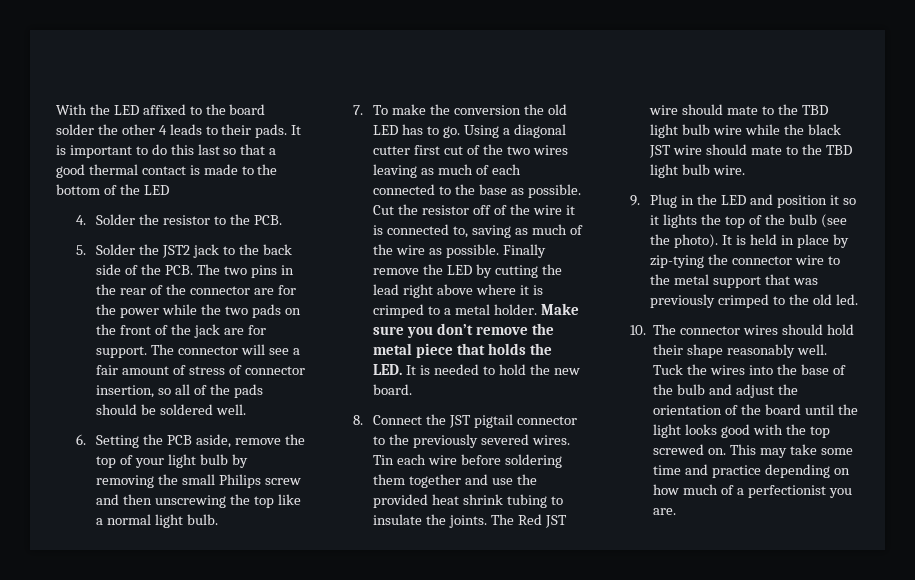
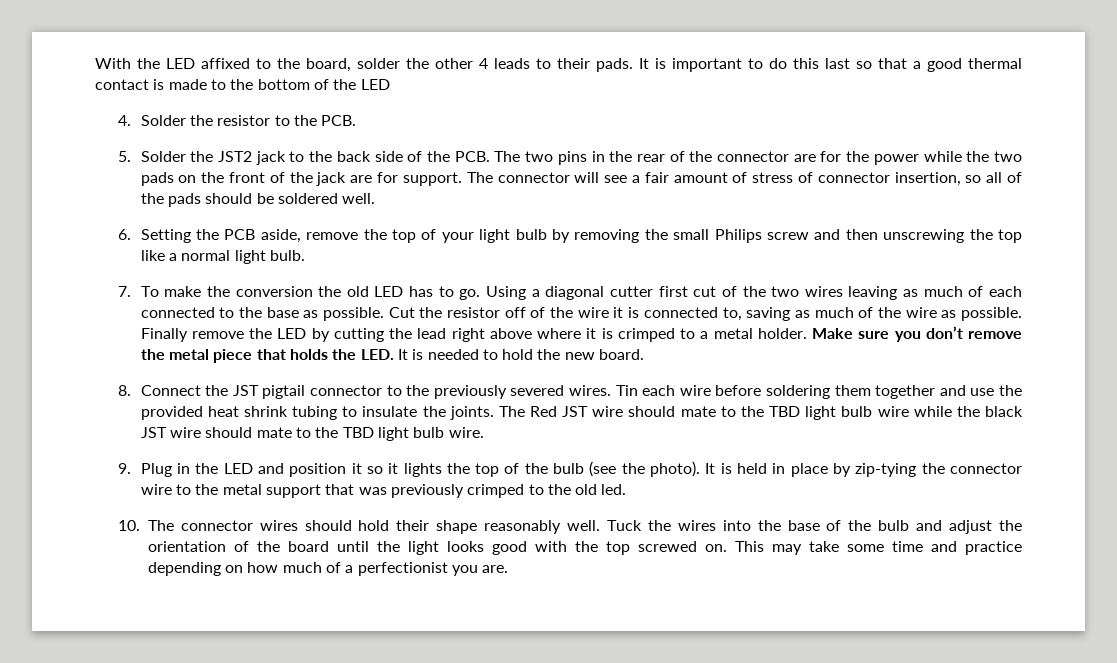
- With the LED affixed to the board solder the other 4 leads to their pads.
+ With the LED affixed to the board, solder the other 4 leads to their pads.

